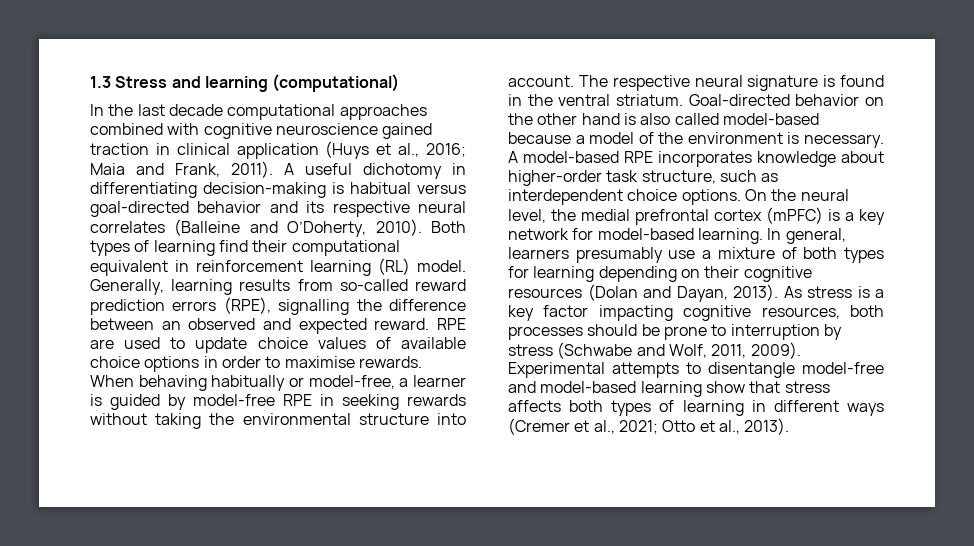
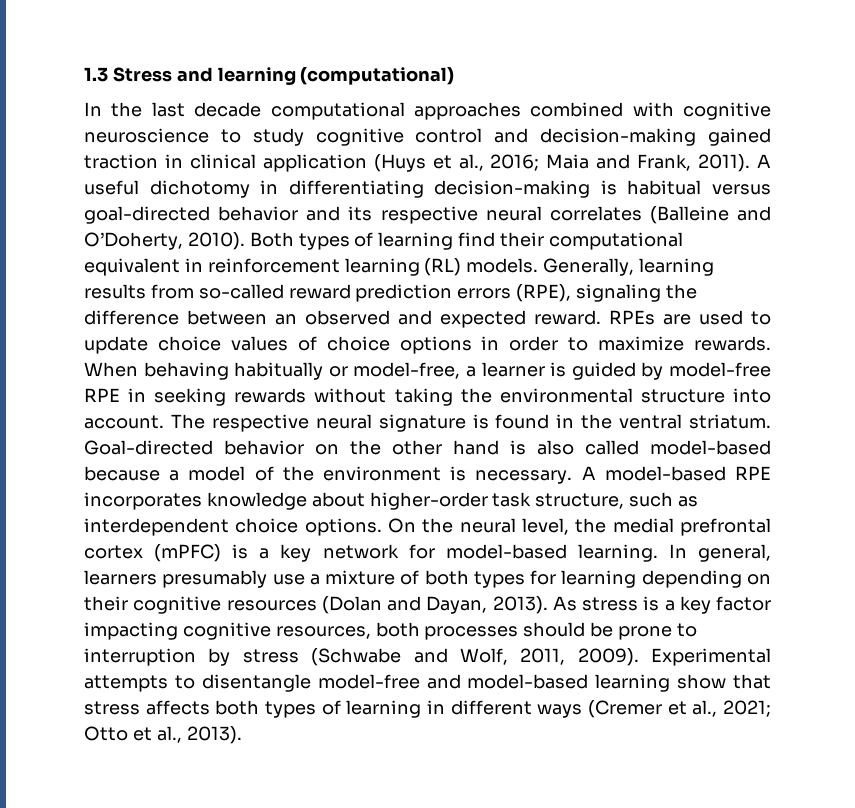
- In the last decade computational approaches combined with cognitive neuroscience gained traction in clinical application (Huys et al., 2016; Maia and Frank, 2011).
+ In the last decade computational approaches combined with cognitive neuroscience to study cognitive control and decision-making gained traction in clinical application (Huys et al., 2016; Maia and Frank, 2011).
- Both types of learning find their computational equivalent in reinforcement learning (RL) model.
+ Both types of learning find their computational equivalent in reinforcement learning (RL) models.
- Generally, learning results from so-called reward prediction errors (RPE), signalling the difference between an observed and expected reward.
+ Generally, learning results from so-called reward prediction errors (RPE), signaling the difference between an observed and expected reward.
- RPE are used to update choice values of available choice options in order to maximise rewards.
+ RPEs are used to update choice values of choice options in order to maximize rewards.

